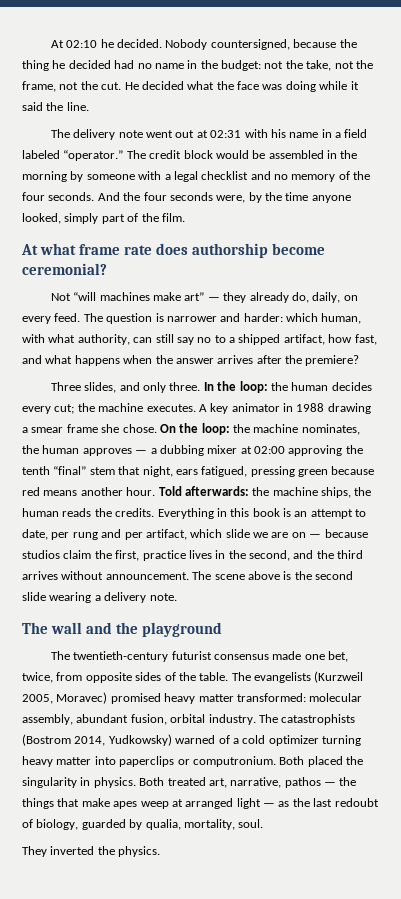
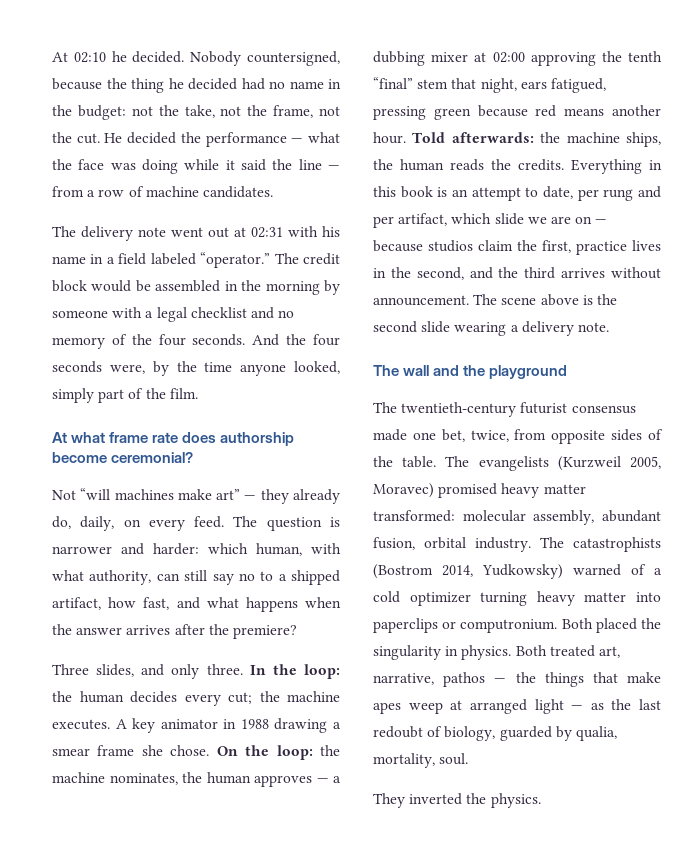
- He decided what the face was doing while it said the line.
+ He decided the performance — what the face was doing while it said the line — from a row of machine candidates.

